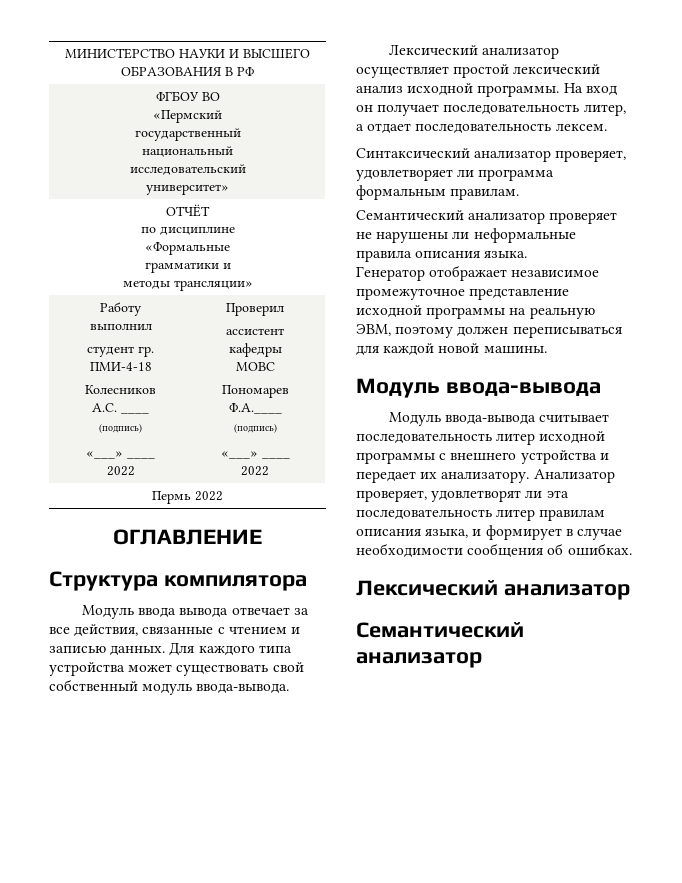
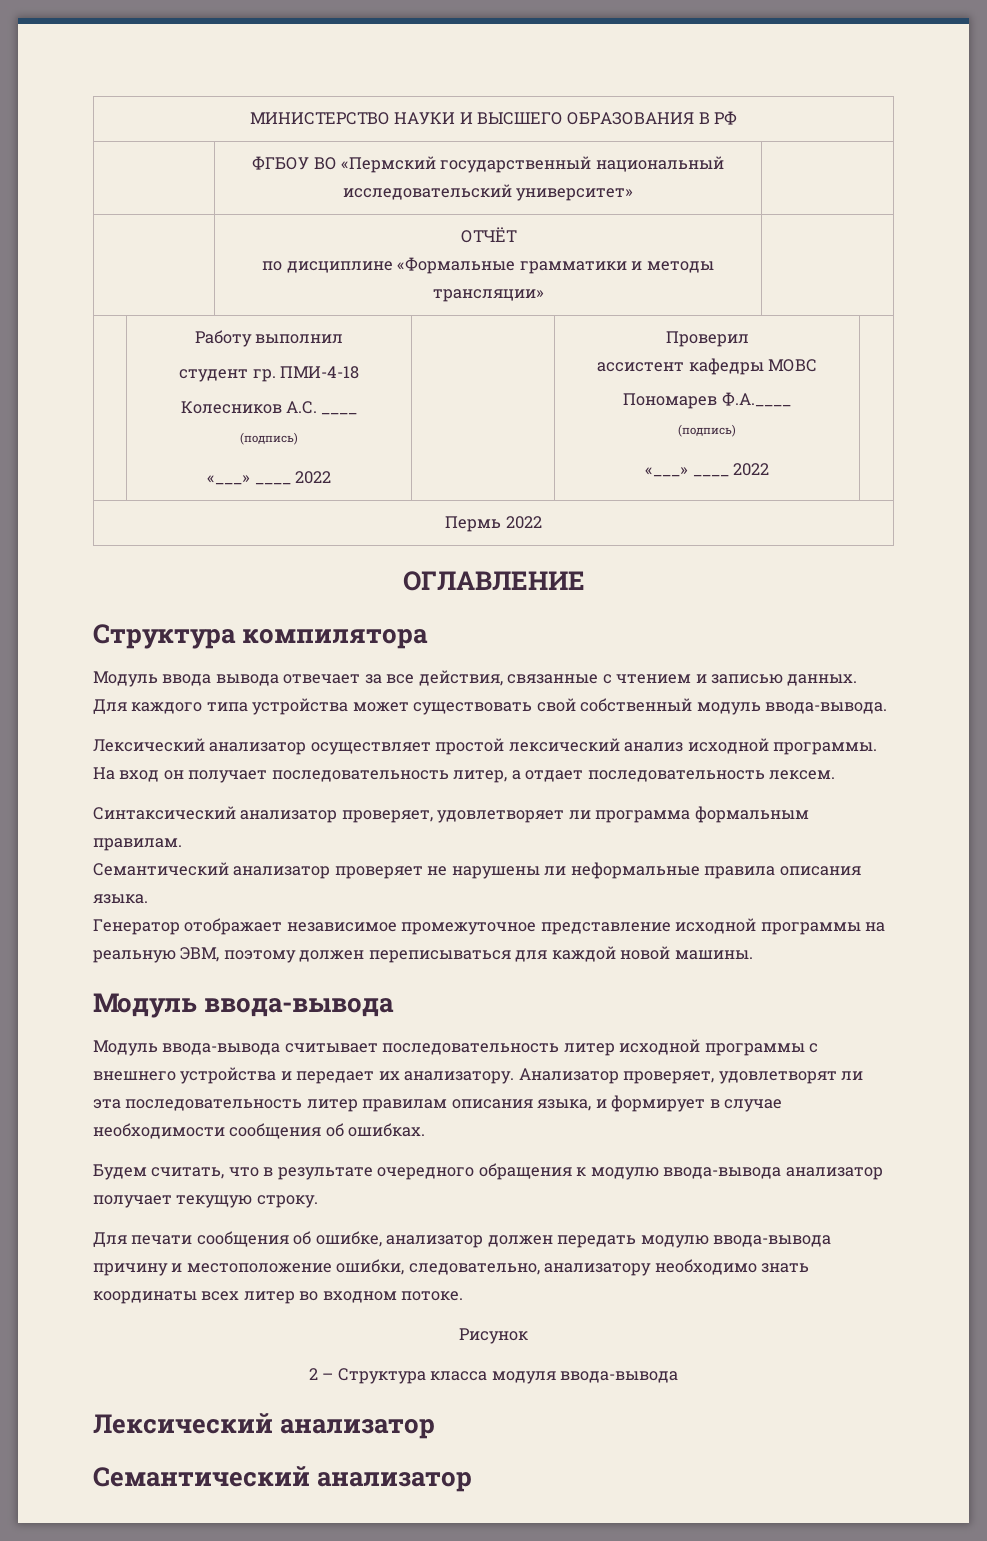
+ Будем считать, что в результате очередного обращения к модулю ввода-вывода анализатор получает текущую строку.
+ Для печати сообщения об ошибке, анализатор должен передать модулю ввода-вывода причину и местоположение ошибки, следовательно, анализатору необходимо знать координаты всех литер во входном потоке.
+ Рисунок
+ 2 – Структура класса модуля ввода-вывода

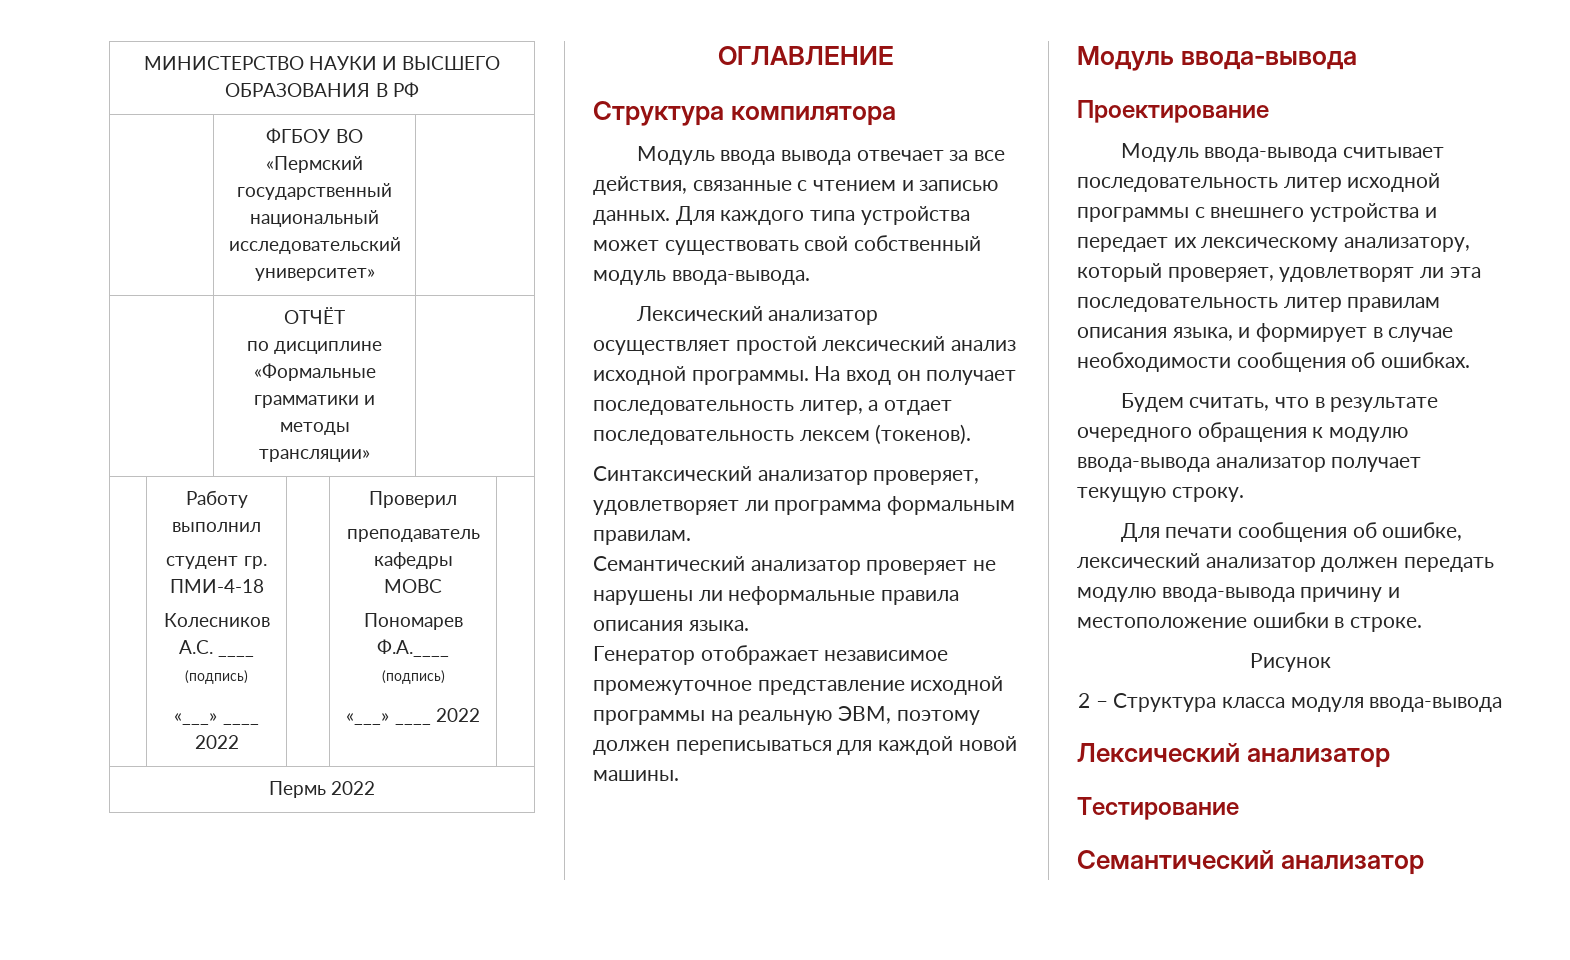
  | Работу выполнил
  студент гр. ПМИ-4-18
  Колесников А.С. ____
  (подпись)
  «___» ____ 2022 | | Проверил
- ассистент кафедры МОВС
+ преподаватель кафедры МОВС
- На вход он получает последовательность литер, а отдает последовательность лексем.
+ На вход он получает последовательность литер, а отдает последовательность лексем (токенов).
+ Проектирование
- Модуль ввода-вывода считывает последовательность литер исходной программы с внешнего устройства и передает их анализатору. Анализатор проверяет, удовлетворят ли эта последовательность литер правилам описания языка, и формирует в случае необходимости сообщения об ошибках.
+ Модуль ввода-вывода считывает последовательность литер исходной программы с внешнего устройства и передает их лексическому анализатору, который проверяет, удовлетворят ли эта последовательность литер правилам описания языка, и формирует в случае необходимости сообщения об ошибках.
- Для печати сообщения об ошибке, анализатор должен передать модулю ввода-вывода причину и местоположение ошибки, следовательно, анализатору необходимо знать координаты всех литер во входном потоке.
+ Для печати сообщения об ошибке, лексический анализатор должен передать модулю ввода-вывода причину и местоположение ошибки в строке.
+ Тестирование

